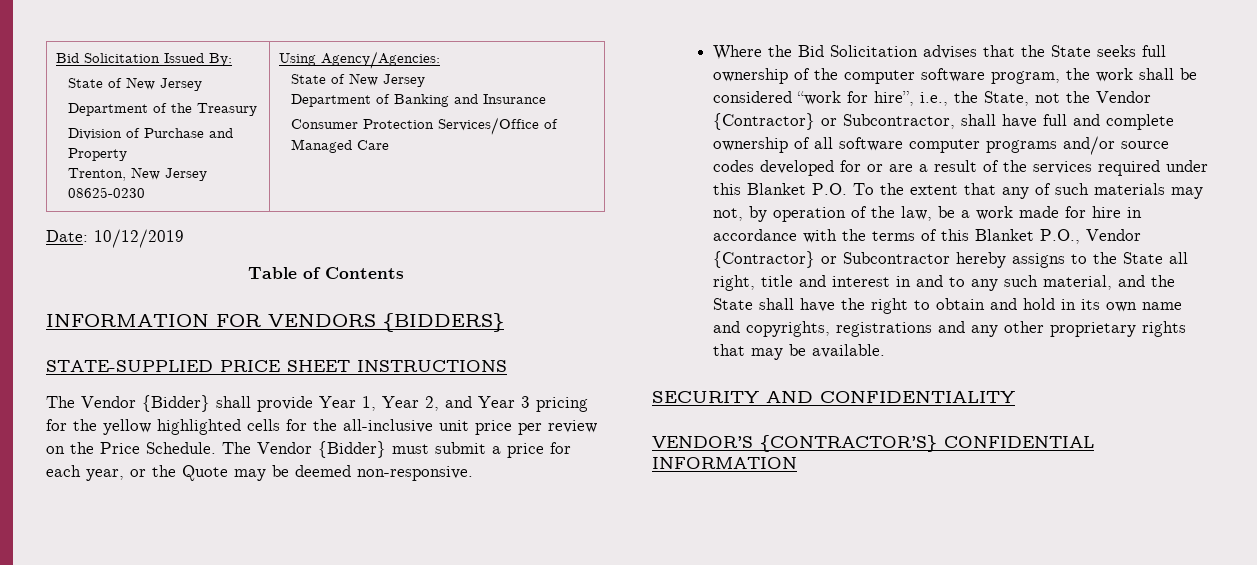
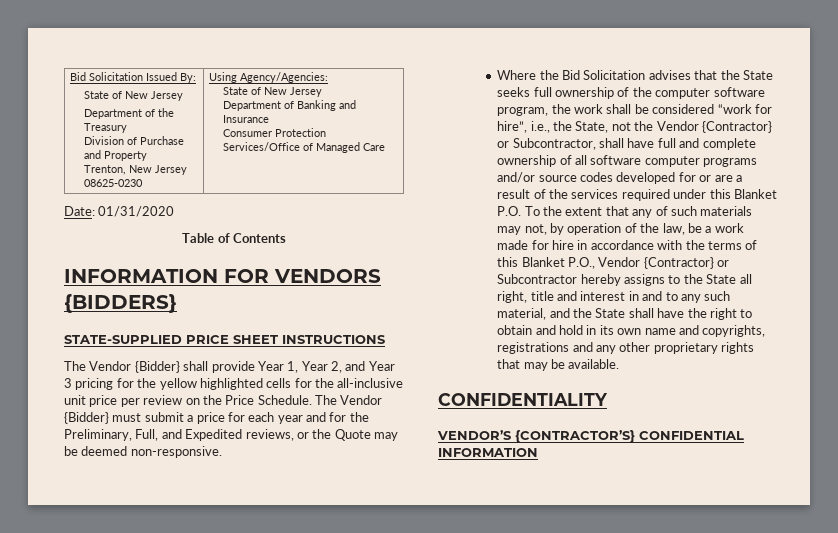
- Date: 10/12/2019
+ Date: 01/31/2020
- The Vendor {Bidder} must submit a price for each year, or the Quote may be deemed non-responsive.
+ The Vendor {Bidder} must submit a price for each year and for the Preliminary, Full, and Expedited reviews, or the Quote may be deemed non-responsive.
- SECURITY AND CONFIDENTIALITY
+ CONFIDENTIALITY

